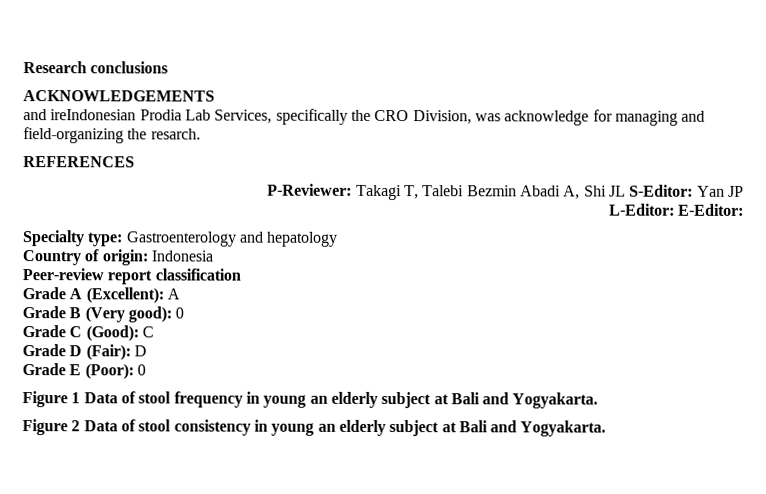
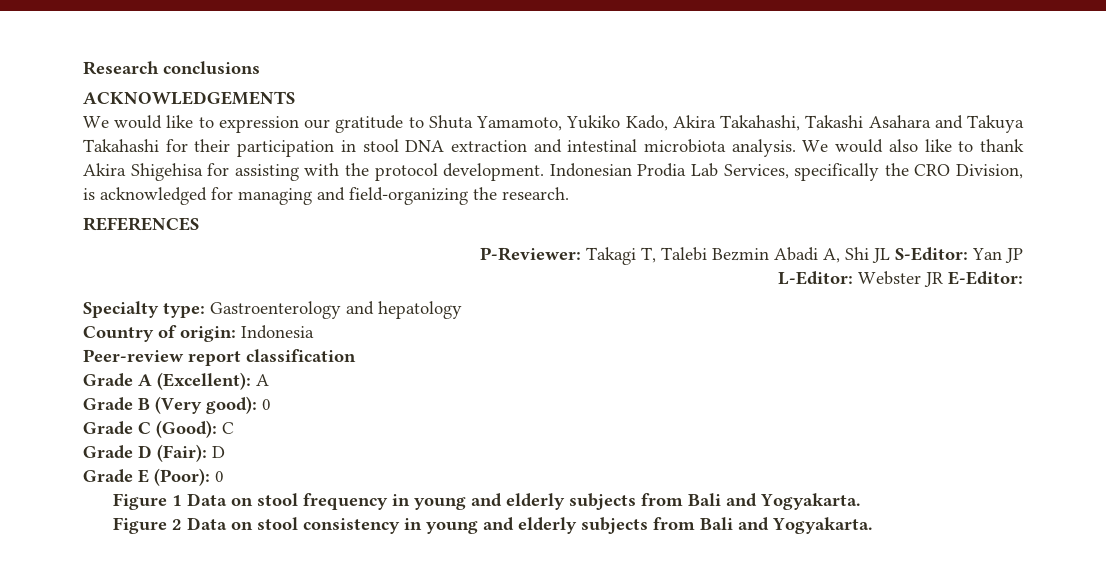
- and ireIndonesian Prodia Lab Services, specifically the CRO Division, was acknowledge for managing and field-organizing the resarch.
+ We would like to expression our gratitude to Shuta Yamamoto, Yukiko Kado, Akira Takahashi, Takashi Asahara and Takuya Takahashi for their participation in stool DNA extraction and intestinal microbiota analysis. We would also like to thank Akira Shigehisa for assisting with the protocol development. Indonesian Prodia Lab Services, specifically the CRO Division, is acknowledged for managing and field-organizing the research.
- L-Editor: E-Editor:
+ L-Editor: Webster JR E-Editor:
- Figure 1 Data of stool frequency in young an elderly subject at Bali and Yogyakarta.
+ Figure 1 Data on stool frequency in young and elderly subjects from Bali and Yogyakarta.
- Figure 2 Data of stool consistency in young an elderly subject at Bali and Yogyakarta.
+ Figure 2 Data on stool consistency in young and elderly subjects from Bali and Yogyakarta.

